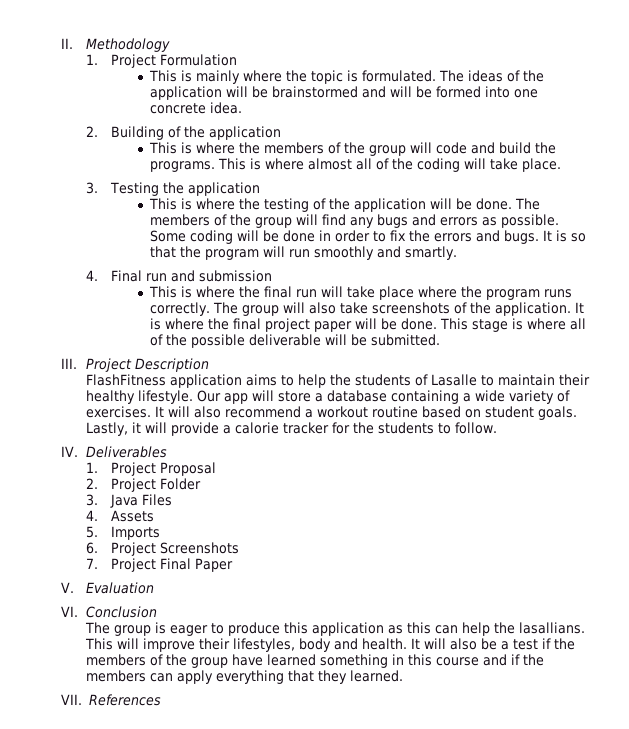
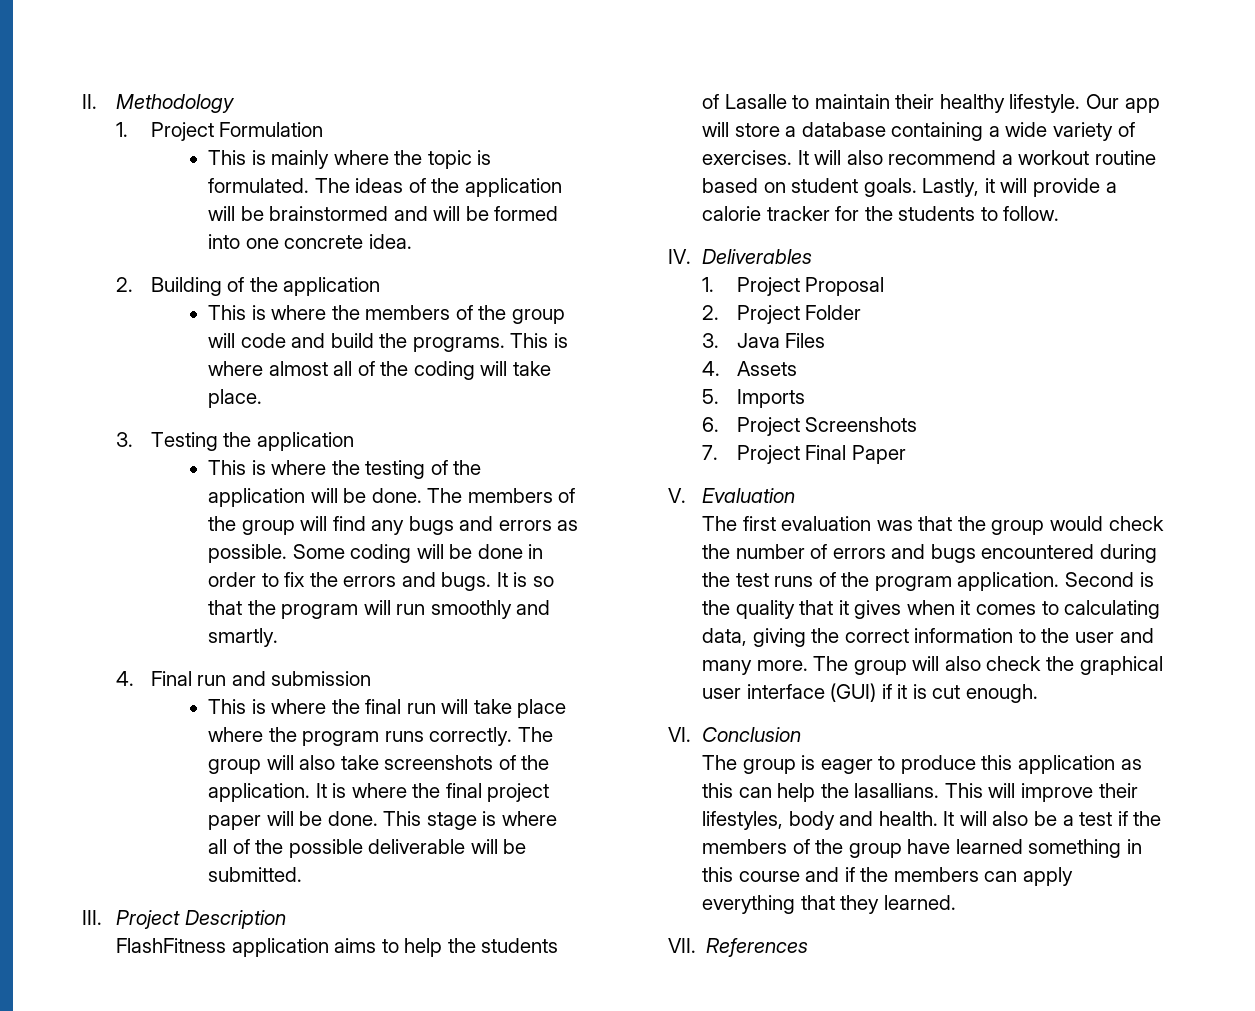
+ The first evaluation was that the group would check the number of errors and bugs encountered during the test runs of the program application. Second is the quality that it gives when it comes to calculating data, giving the correct information to the user and many more. The group will also check the graphical user interface (GUI) if it is cut enough.

